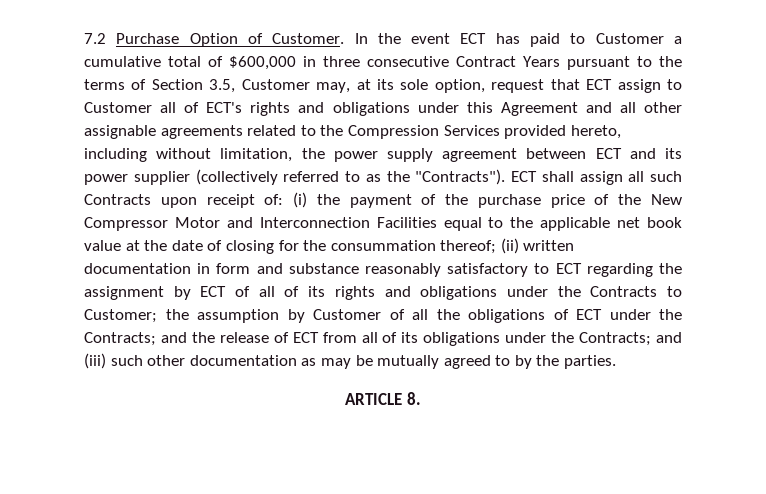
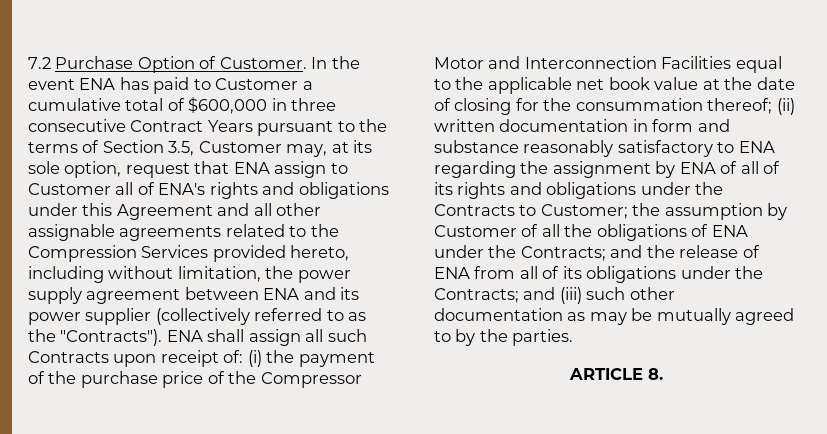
- In the event ECT has paid to Customer a cumulative total of $600,000 in three consecutive Contract Years pursuant to the terms of Section 3.5, Customer may, at its sole option, request that ECT assign to Customer all of ECT's rights and obligations under this Agreement and all other assignable agreements related to the Compression Services provided hereto, including without limitation, the power supply agreement between ECT and its power supplier (collectively referred to as the "Contracts").
+ In the event ENA has paid to Customer a cumulative total of $600,000 in three consecutive Contract Years pursuant to the terms of Section 3.5, Customer may, at its sole option, request that ENA assign to Customer all of ENA's rights and obligations under this Agreement and all other assignable agreements related to the Compression Services provided hereto, including without limitation, the power supply agreement between ENA and its power supplier (collectively referred to as the "Contracts").
- ECT shall assign all such Contracts upon receipt of:
+ ENA shall assign all such Contracts upon receipt of:
- (i) the payment of the purchase price of the New Compressor Motor and Interconnection Facilities equal to the applicable net book value at the date of closing for the consummation thereof;
+ (i) the payment of the purchase price of the Compressor Motor and Interconnection Facilities equal to the applicable net book value at the date of closing for the consummation thereof;
- (ii) written documentation in form and substance reasonably satisfactory to ECT regarding the assignment by ECT of all of its rights and obligations under the Contracts to Customer;
+ (ii) written documentation in form and substance reasonably satisfactory to ENA regarding the assignment by ENA of all of its rights and obligations under the Contracts to Customer;
- the assumption by Customer of all the obligations of ECT under the Contracts;
+ the assumption by Customer of all the obligations of ENA under the Contracts;
- and the release of ECT from all of its obligations under the Contracts;
+ and the release of ENA from all of its obligations under the Contracts;

